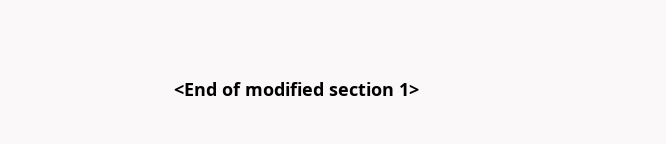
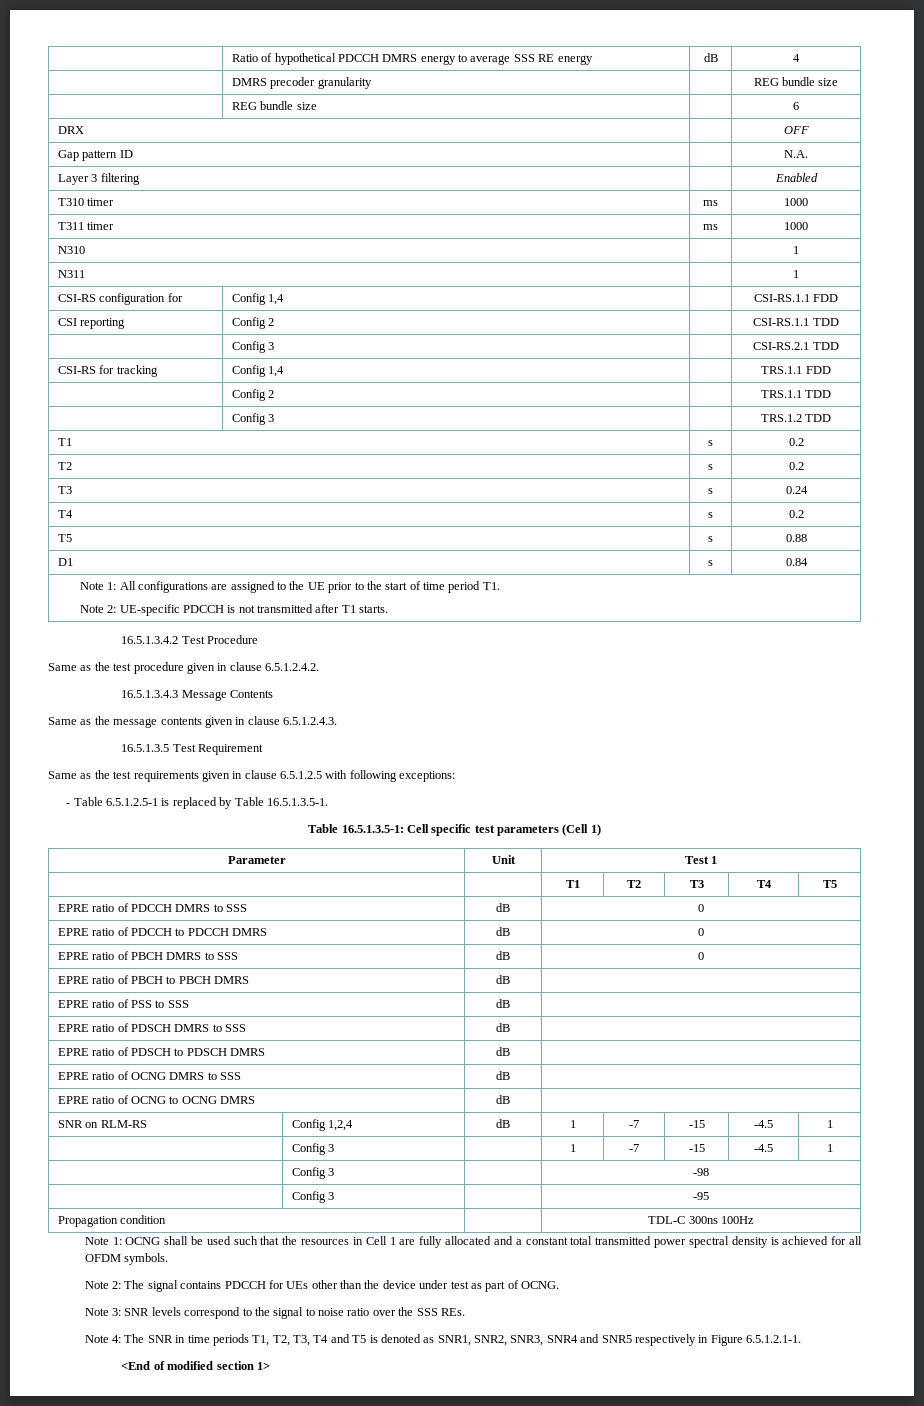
+ | Ratio of hypothetical PDCCH DMRS energy to average SSS RE energy | dB | 4
+ | DMRS precoder granularity | | REG bundle size
+ | REG bundle size | | 6
+ DRX | | OFF
+ Gap pattern ID | | N.A.
+ Layer 3 filtering | | Enabled
+ T310 timer | ms | 1000
+ T311 timer | ms | 1000
+ N310 | | 1
+ N311 | | 1
+ CSI-RS configuration for | Config 1,4 | | CSI-RS.1.1 FDD
+ CSI reporting | Config 2 | | CSI-RS.1.1 TDD
+ | Config 3 | | CSI-RS.2.1 TDD
+ CSI-RS for tracking | Config 1,4 | | TRS.1.1 FDD
+ | Config 2 | | TRS.1.1 TDD
+ | Config 3 | | TRS.1.2 TDD
+ T1 | s | 0.2
+ T2 | s | 0.2
+ T3 | s | 0.24
+ T4 | s | 0.2
+ T5 | s | 0.88
+ D1 | s | 0.84
+ Note 1: All configurations are assigned to the UE prior to the start of time period T1.
+ Note 2: UE-specific PDCCH is not transmitted after T1 starts.
+ 16.5.1.3.4.2 Test Procedure
+ Same as the test procedure given in clause 6.5.1.2.4.2.
+ 16.5.1.3.4.3 Message Contents
+ Same as the message contents given in clause 6.5.1.2.4.3.
+ 16.5.1.3.5 Test Requirement
+ Same as the test requirements given in clause 6.5.1.2.5 with following exceptions:
+ - Table 6.5.1.2.5-1 is replaced by Table 16.5.1.3.5-1.
+ Table 16.5.1.3.5-1: Cell specific test parameters (Cell 1)
+ Parameter | Unit | Test 1
+ | | T1 | T2 | T3 | T4 | T5
+ EPRE ratio of PDCCH DMRS to SSS | dB | 0
+ EPRE ratio of PDCCH to PDCCH DMRS | dB | 0
+ EPRE ratio of PBCH DMRS to SSS | dB | 0
+ EPRE ratio of PBCH to PBCH DMRS | dB |
+ EPRE ratio of PSS to SSS | dB |
+ EPRE ratio of PDSCH DMRS to SSS | dB |
+ EPRE ratio of PDSCH to PDSCH DMRS | dB |
+ EPRE ratio of OCNG DMRS to SSS | dB |
+ EPRE ratio of OCNG to OCNG DMRS | dB |
+ SNR on RLM-RS | Config 1,2,4 | dB | 1 | -7 | -15 | -4.5 | 1
+ | Config 3 | | 1 | -7 | -15 | -4.5 | 1
+ | Config 3 | | -98
+ | Config 3 | | -95
+ Propagation condition | | TDL-C 300ns 100Hz
+ Note 1: OCNG shall be used such that the resources in Cell 1 are fully allocated and a constant total transmitted power spectral density is achieved for all OFDM symbols.
+ Note 2: The signal contains PDCCH for UEs other than the device under test as part of OCNG.
+ Note 3: SNR levels correspond to the signal to noise ratio over the SSS REs.
+ Note 4: The SNR in time periods T1, T2, T3, T4 and T5 is denoted as SNR1, SNR2, SNR3, SNR4 and SNR5 respectively in Figure 6.5.1.2.1-1.

